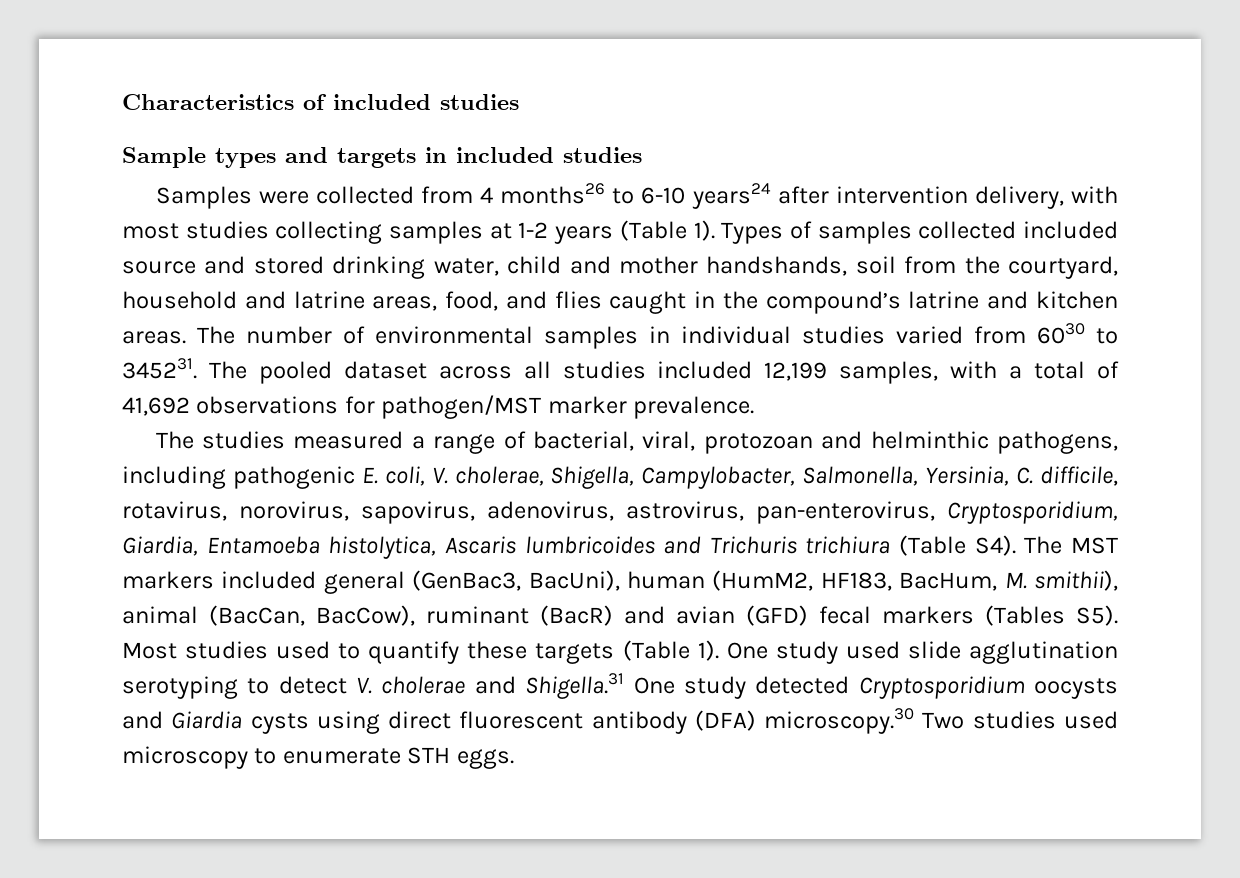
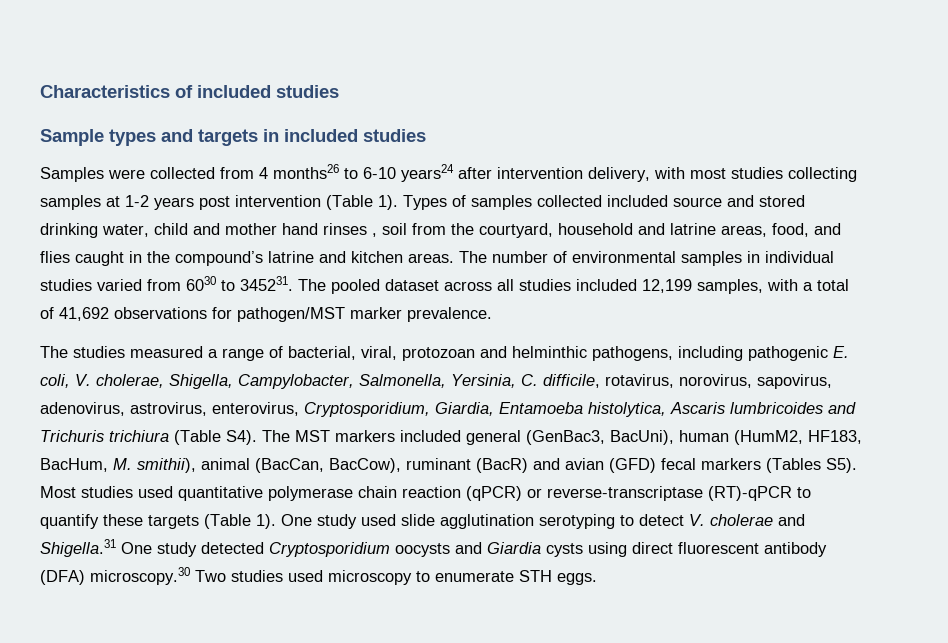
- Samples were collected from 4 months26 to 6-10 years24 after intervention delivery, with most studies collecting samples at 1-2 years (Table 1).
+ Samples were collected from 4 months26 to 6-10 years24 after intervention delivery, with most studies collecting samples at 1-2 years post intervention (Table 1).
- Types of samples collected included source and stored drinking water, child and mother handshands, soil from the courtyard, household and latrine areas, food, and flies caught in the compound’s latrine and kitchen areas.
+ Types of samples collected included source and stored drinking water, child and mother hand rinses , soil from the courtyard, household and latrine areas, food, and flies caught in the compound’s latrine and kitchen areas.
- The studies measured a range of bacterial, viral, protozoan and helminthic pathogens, including pathogenic E. coli, V. cholerae, Shigella, Campylobacter, Salmonella, Yersinia, C. difficile, rotavirus, norovirus, sapovirus, adenovirus, astrovirus, pan-enterovirus, Cryptosporidium, Giardia, Entamoeba histolytica, Ascaris lumbricoides and Trichuris trichiura (Table S4). The MST markers included general (GenBac3, BacUni), human (HumM2, HF183, BacHum, M. smithii), animal (BacCan, BacCow), ruminant (BacR) and avian (GFD) fecal markers (Tables S5). Most studies used to quantify these targets (Table 1).
+ The studies measured a range of bacterial, viral, protozoan and helminthic pathogens, including pathogenic E. coli, V. cholerae, Shigella, Campylobacter, Salmonella, Yersinia, C. difficile, rotavirus, norovirus, sapovirus, adenovirus, astrovirus, enterovirus, Cryptosporidium, Giardia, Entamoeba histolytica, Ascaris lumbricoides and Trichuris trichiura (Table S4). The MST markers included general (GenBac3, BacUni), human (HumM2, HF183, BacHum, M. smithii), animal (BacCan, BacCow), ruminant (BacR) and avian (GFD) fecal markers (Tables S5). Most studies used quantitative polymerase chain reaction (qPCR) or reverse-transcriptase (RT)-qPCR to quantify these targets (Table 1).

